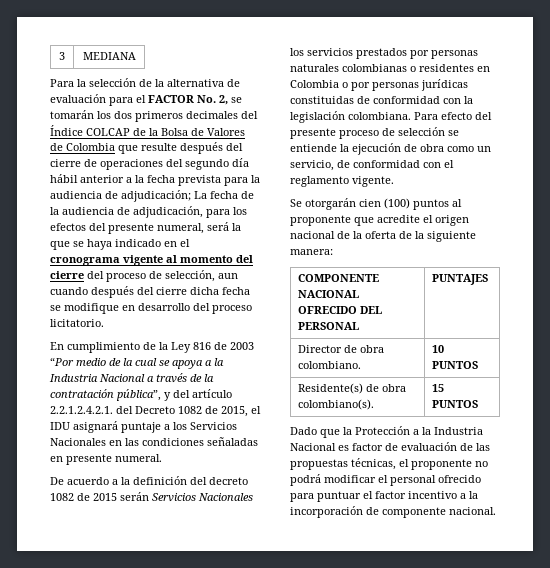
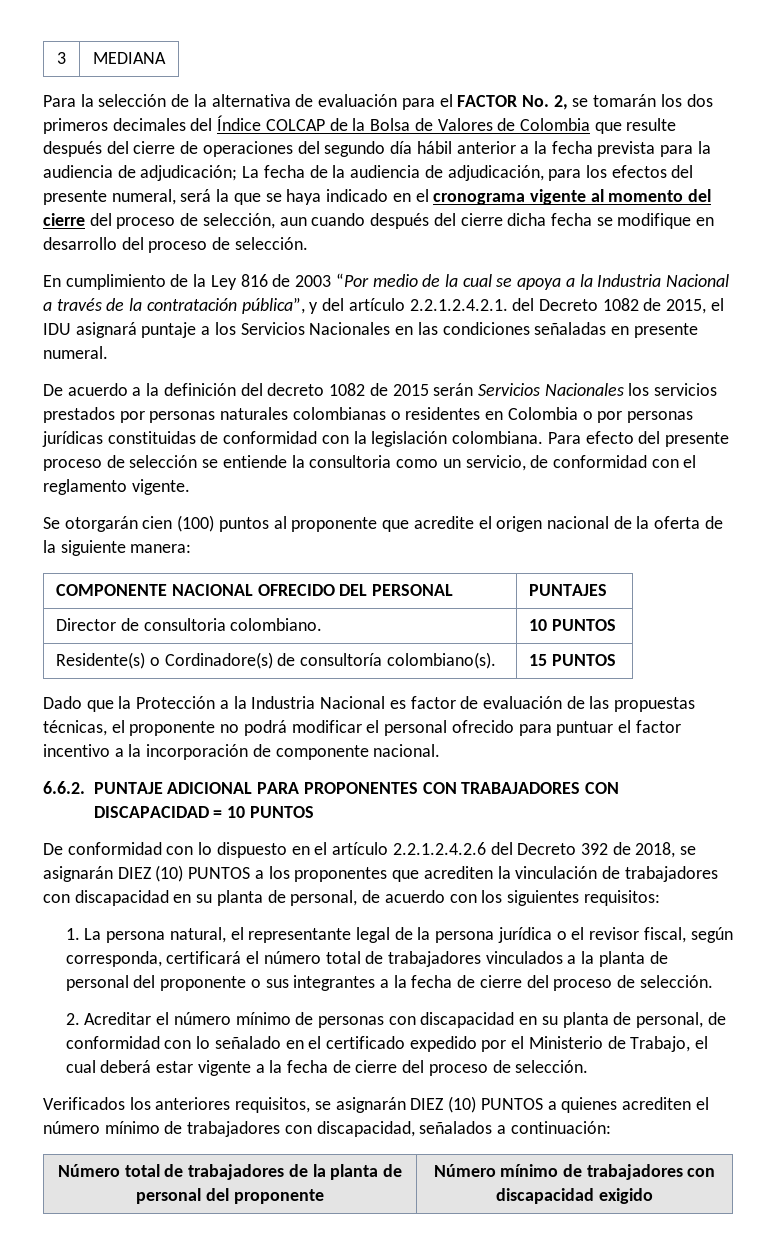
- La fecha de la audiencia de adjudicación, para los efectos del presente numeral, será la que se haya indicado en el cronograma vigente al momento del cierre del proceso de selección, aun cuando después del cierre dicha fecha se modifique en desarrollo del proceso licitatorio.
+ La fecha de la audiencia de adjudicación, para los efectos del presente numeral, será la que se haya indicado en el cronograma vigente al momento del cierre del proceso de selección, aun cuando después del cierre dicha fecha se modifique en desarrollo del proceso de selección.
- Para efecto del presente proceso de selección se entiende la ejecución de obra como un servicio, de conformidad con el reglamento vigente.
+ Para efecto del presente proceso de selección se entiende la consultoria como un servicio, de conformidad con el reglamento vigente.
- Director de obra colombiano. | 10 PUNTOS
+ Director de consultoria colombiano. | 10 PUNTOS
- Residente(s) de obra colombiano(s). | 15 PUNTOS
+ Residente(s) o Cordinadore(s) de consultoría colombiano(s). | 15 PUNTOS
+ 6.6.2. PUNTAJE ADICIONAL PARA PROPONENTES CON TRABAJADORES CON DISCAPACIDAD = 10 PUNTOS
+ De conformidad con lo dispuesto en el artículo 2.2.1.2.4.2.6 del Decreto 392 de 2018, se asignarán DIEZ (10) PUNTOS a los proponentes que acrediten la vinculación de trabajadores con discapacidad en su planta de personal, de acuerdo con los siguientes requisitos:
+ 1. La persona natural, el representante legal de la persona jurídica o el revisor fiscal, según corresponda, certificará el número total de trabajadores vinculados a la planta de personal del proponente o sus integrantes a la fecha de cierre del proceso de selección.
+ 2. Acreditar el número mínimo de personas con discapacidad en su planta de personal, de conformidad con lo señalado en el certificado expedido por el Ministerio de Trabajo, el cual deberá estar vigente a la fecha de cierre del proceso de selección.
+ Verificados los anteriores requisitos, se asignarán DIEZ (10) PUNTOS a quienes acrediten el número mínimo de trabajadores con discapacidad, señalados a continuación:
+ Número total de trabajadores de la planta de personal del proponente | Número mínimo de trabajadores con discapacidad exigido

